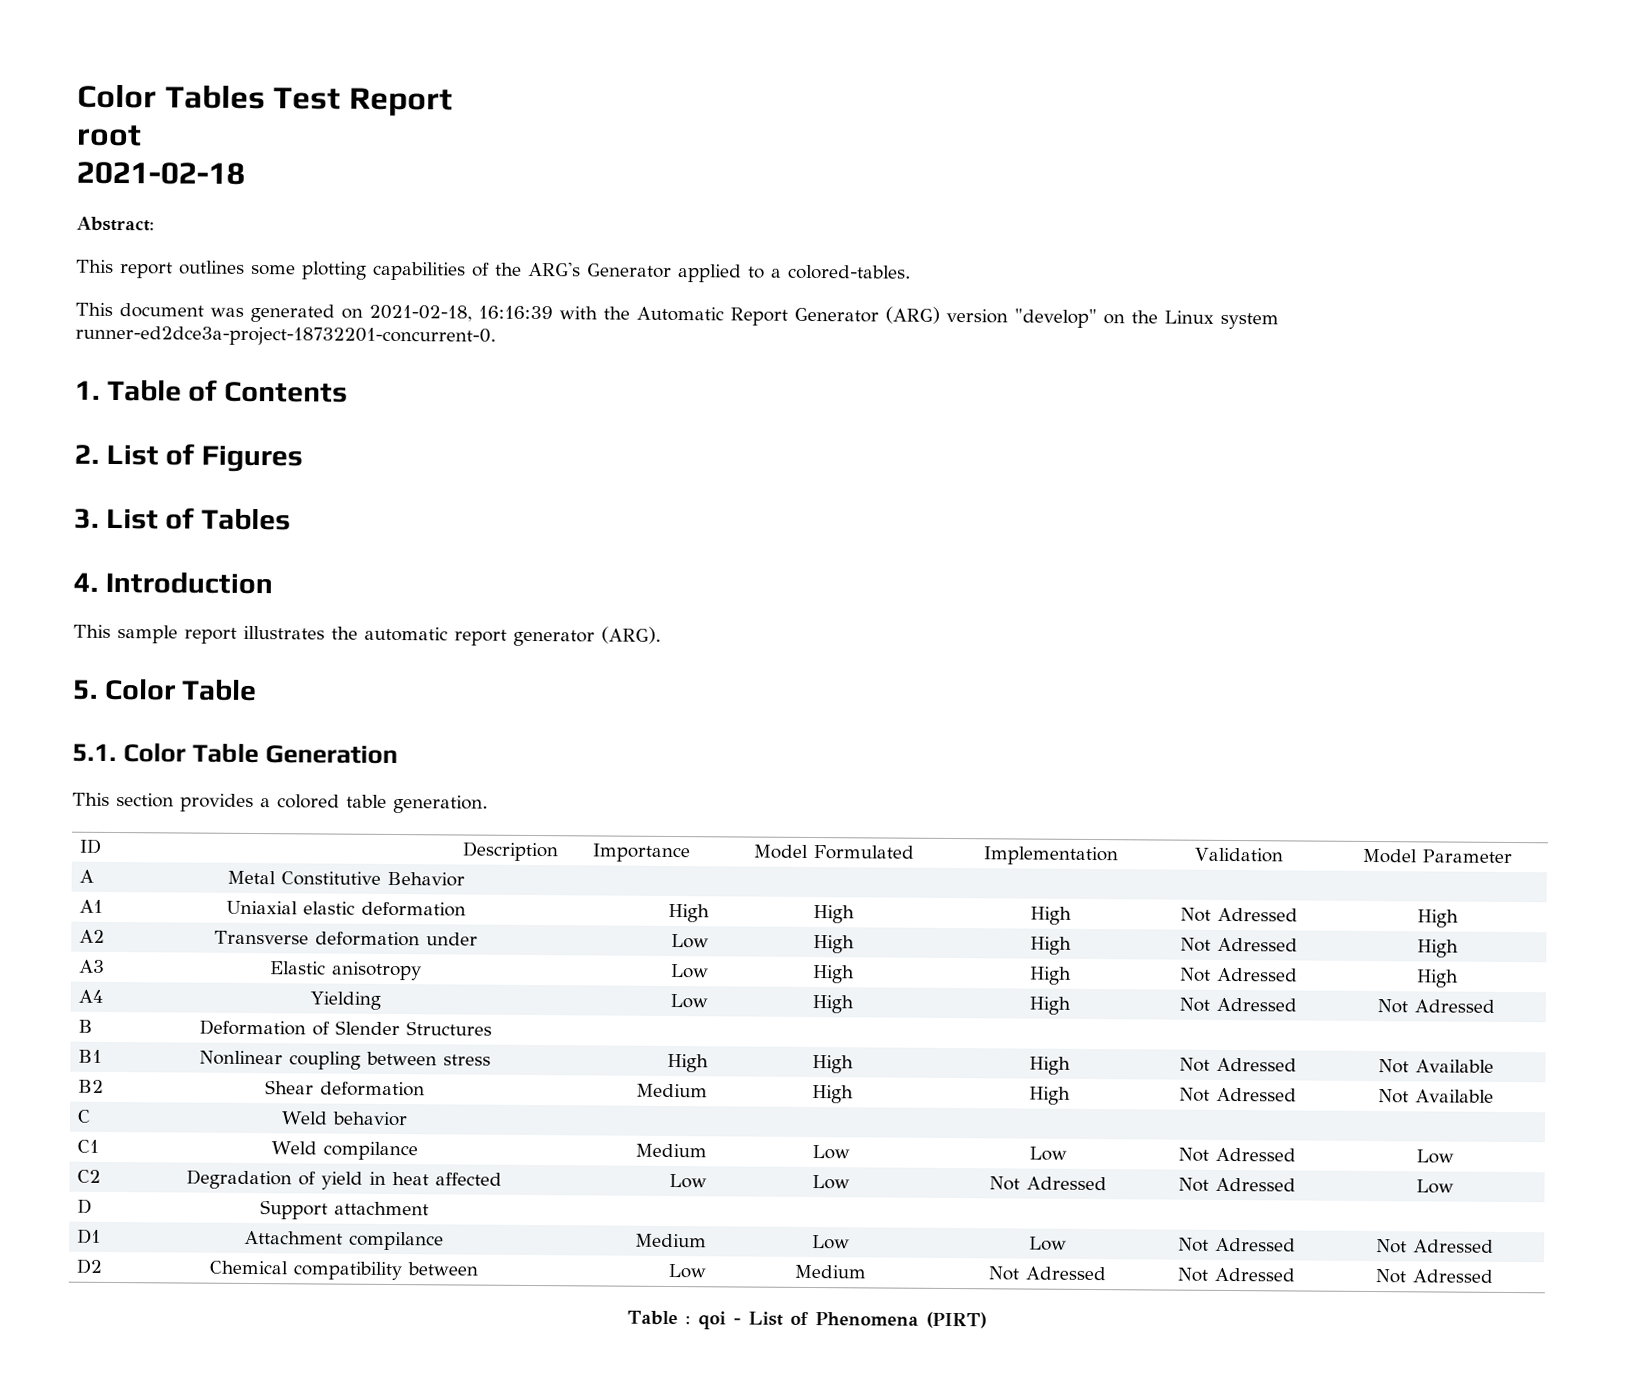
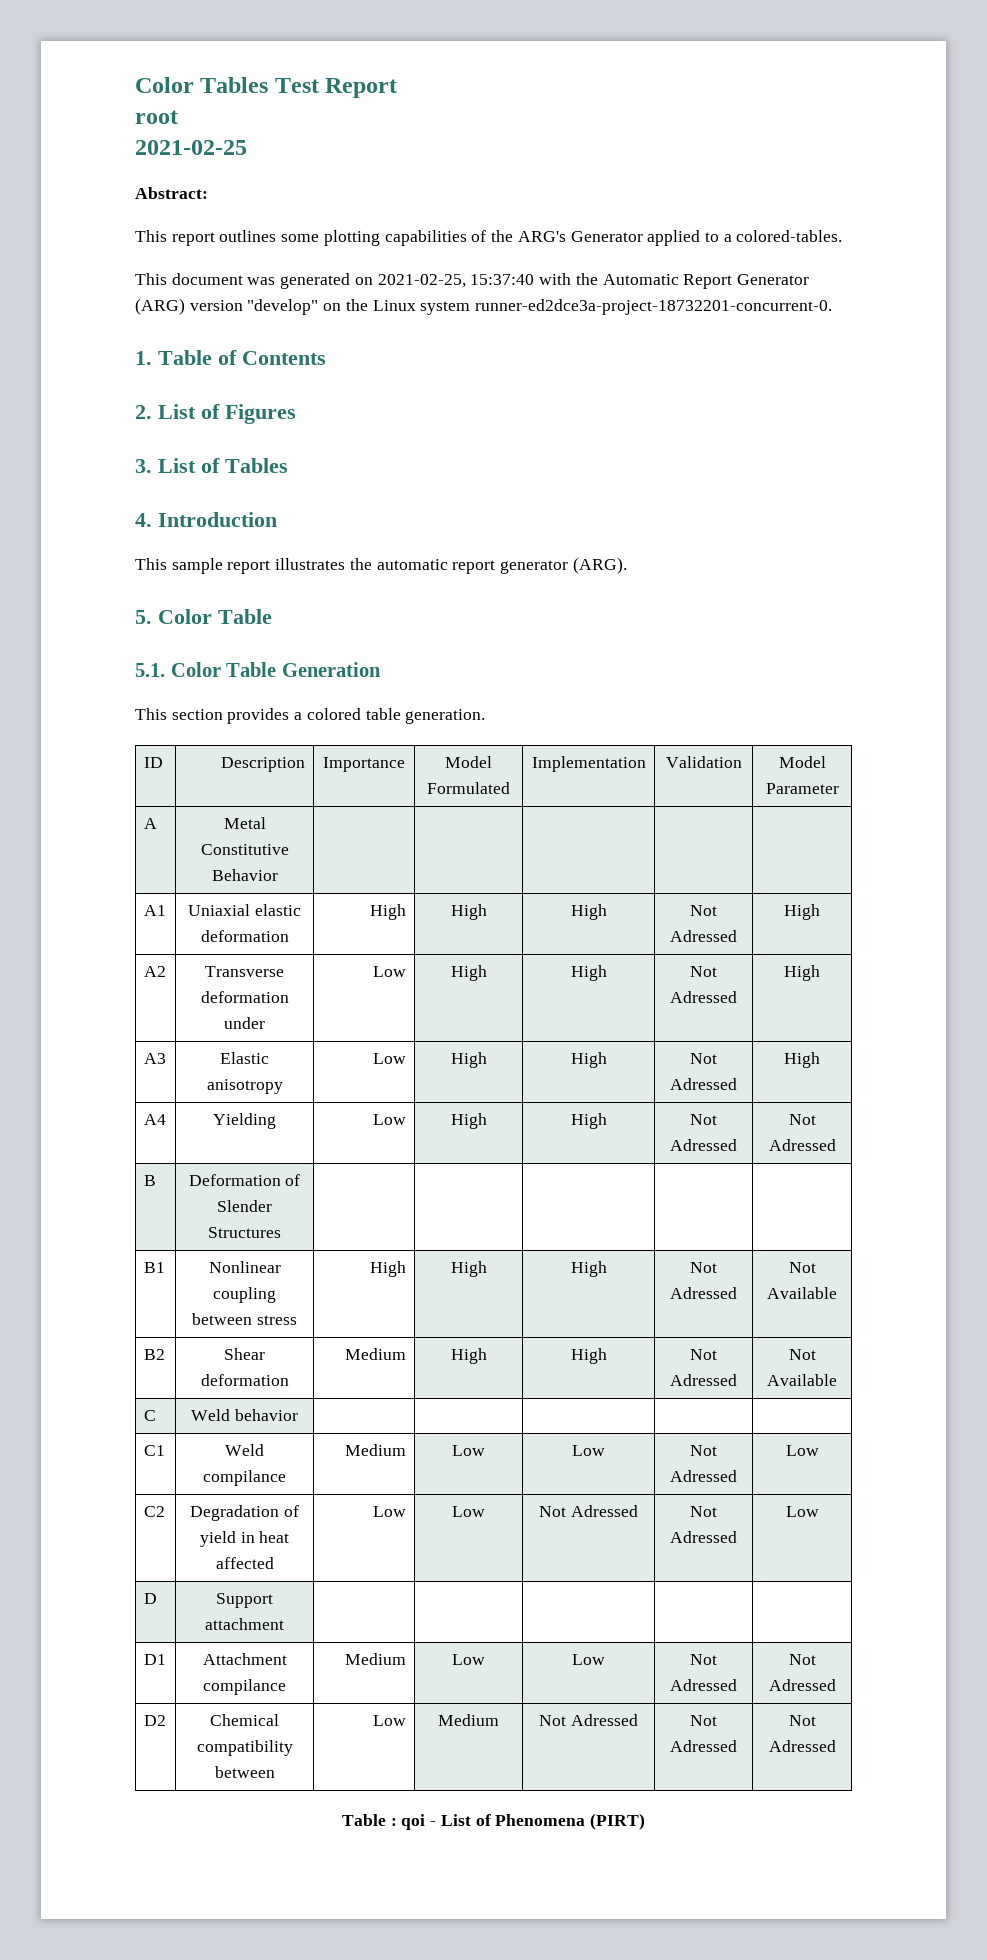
- 2021-02-18
+ 2021-02-25
- This document was generated on 2021-02-18, 16:16:39 with the Automatic Report Generator (ARG) version "develop" on the Linux system runner-ed2dce3a-project-18732201-concurrent-0.
+ This document was generated on 2021-02-25, 15:37:40 with the Automatic Report Generator (ARG) version "develop" on the Linux system runner-ed2dce3a-project-18732201-concurrent-0.

